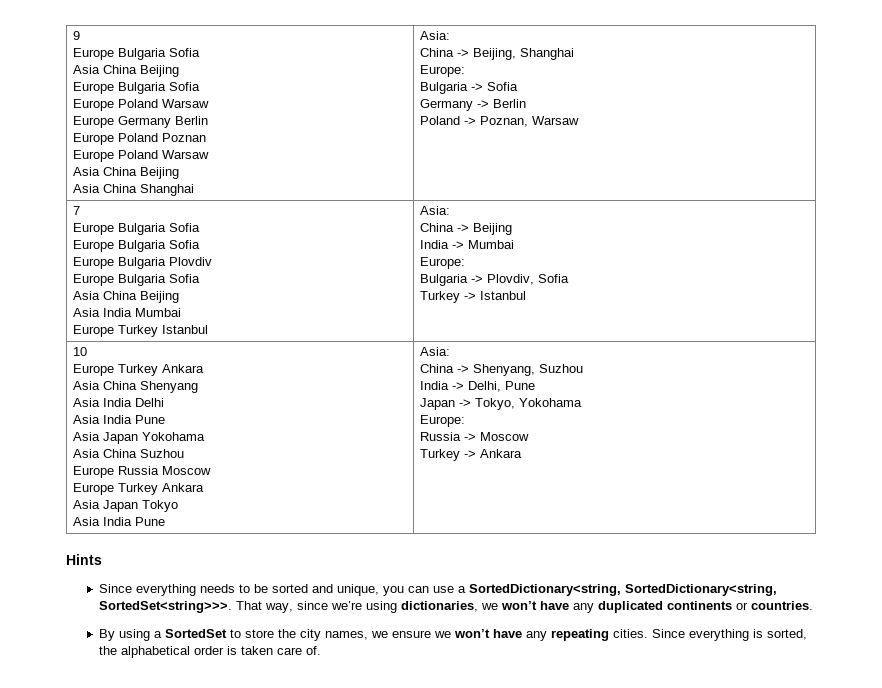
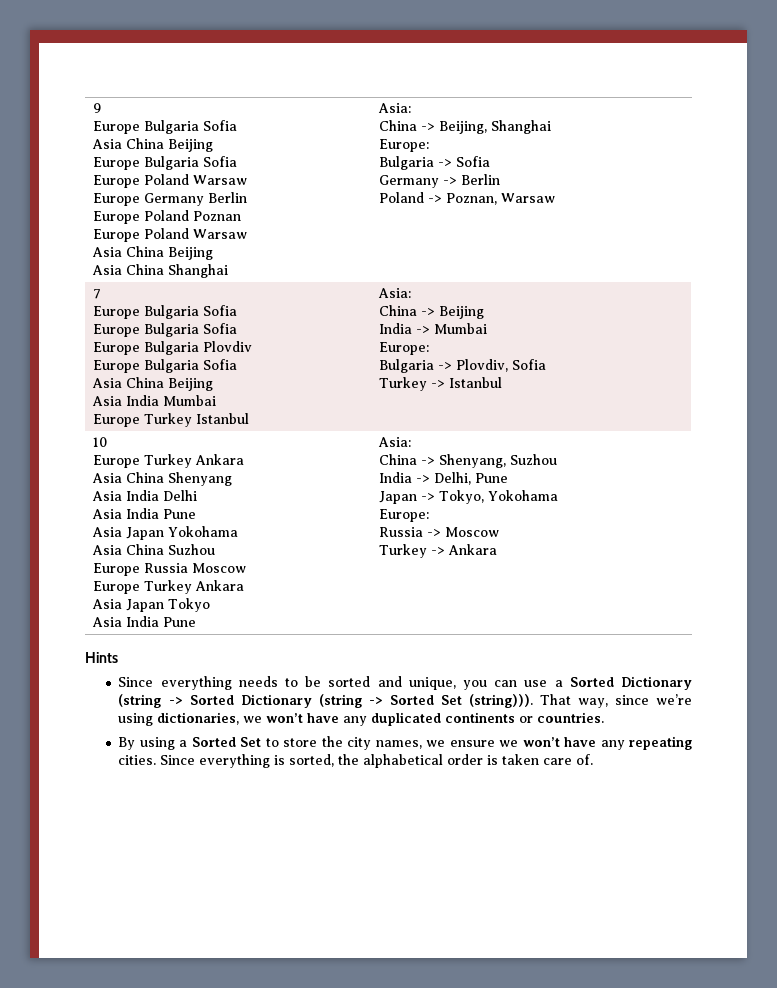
- Since everything needs to be sorted and unique, you can use a SortedDictionary<string, SortedDictionary<string, SortedSet<string>>>.
+ Since everything needs to be sorted and unique, you can use a Sorted Dictionary (string -> Sorted Dictionary (string -> Sorted Set (string))).
- By using a SortedSet to store the city names, we ensure we won’t have any repeating cities.
+ By using a Sorted Set to store the city names, we ensure we won’t have any repeating cities.

